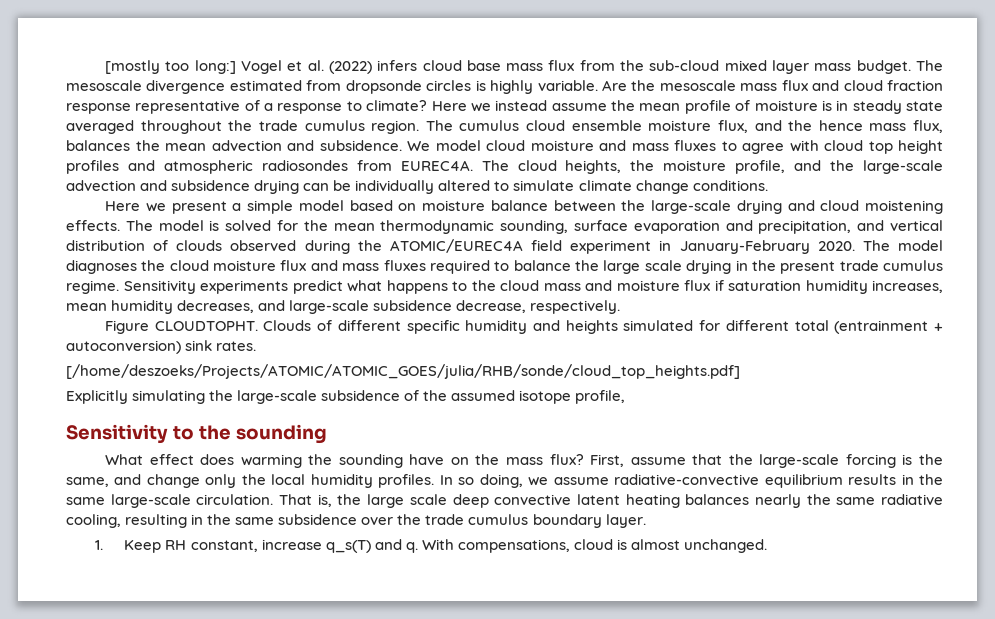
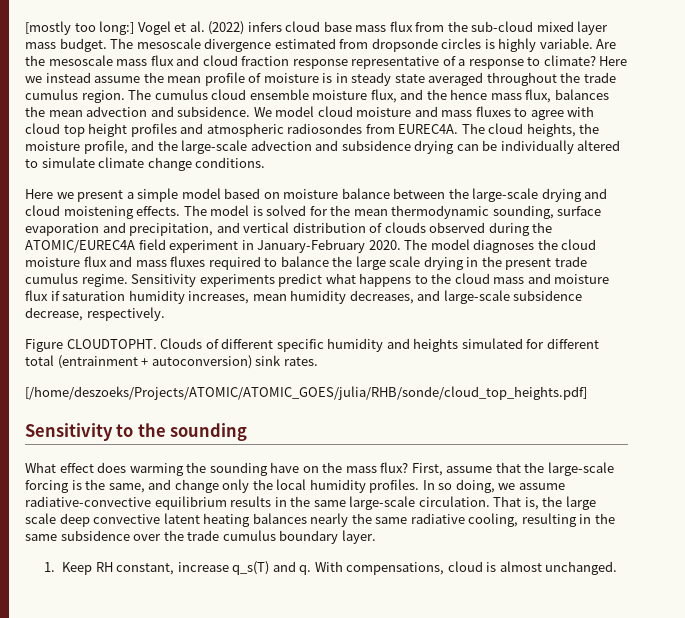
- Explicitly simulating the large-scale subsidence of the assumed isotope profile,

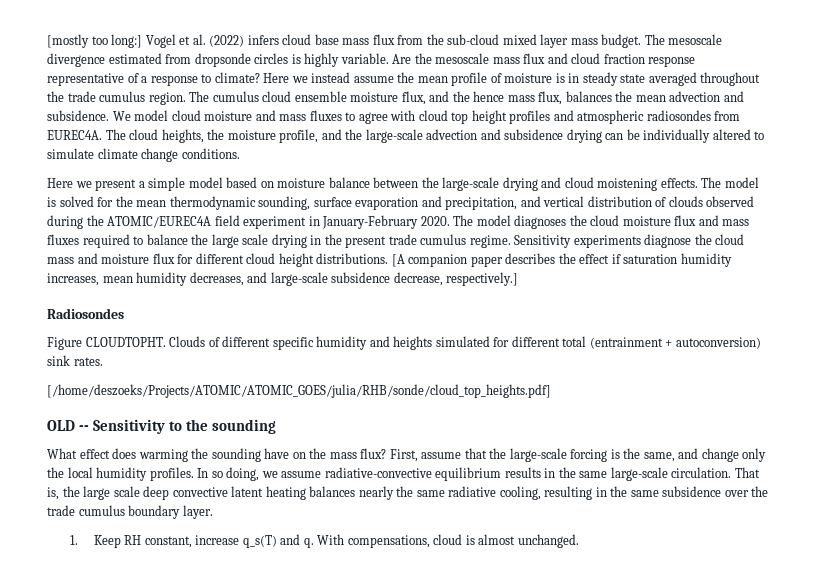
- Sensitivity experiments predict what happens to the cloud mass and moisture flux if saturation humidity increases, mean humidity decreases, and large-scale subsidence decrease, respectively.
+ Sensitivity experiments diagnose the cloud mass and moisture flux for different cloud height distributions. [A companion paper describes the effect if saturation humidity increases, mean humidity decreases, and large-scale subsidence decrease, respectively.]
+ Radiosondes
- Sensitivity to the sounding
+ OLD -- Sensitivity to the sounding

